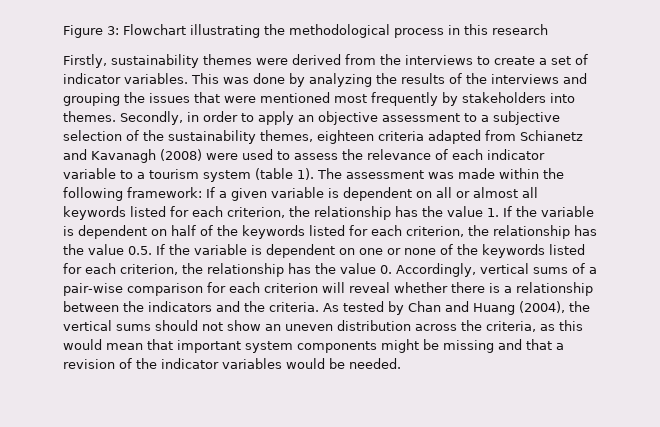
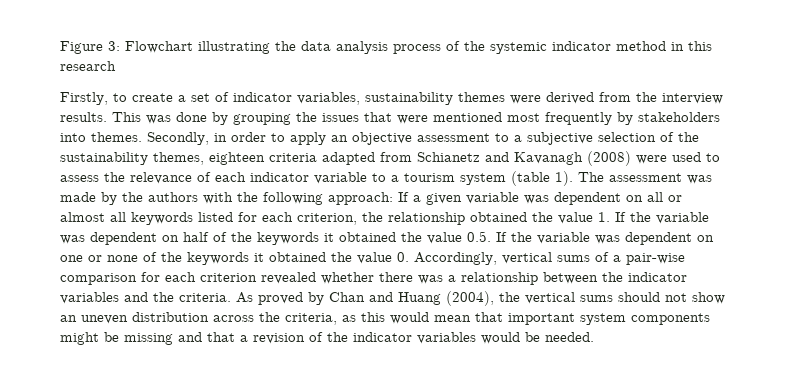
- Figure 3: Flowchart illustrating the methodological process in this research
- Firstly, sustainability themes were derived from the interviews to create a set of indicator variables. This was done by analyzing the results of the interviews and grouping the issues that were mentioned most frequently by stakeholders into themes.
+ Figure 3: Flowchart illustrating the data analysis process of the systemic indicator method in this research
+ Firstly, to create a set of indicator variables, sustainability themes were derived from the interview results. This was done by grouping the issues that were mentioned most frequently by stakeholders into themes.
- The assessment was made within the following framework:
+ The assessment was made by the authors with the following approach:
- If a given variable is dependent on all or almost all keywords listed for each criterion, the relationship has the value 1. If the variable is dependent on half of the keywords listed for each criterion, the relationship has the value 0.5. If the variable is dependent on one or none of the keywords listed for each criterion, the relationship has the value 0. Accordingly, vertical sums of a pair-wise comparison for each criterion will reveal whether there is a relationship between the indicators and the criteria.
+ If a given variable was dependent on all or almost all keywords listed for each criterion, the relationship obtained the value 1. If the variable was dependent on half of the keywords it obtained the value 0.5. If the variable was dependent on one or none of the keywords it obtained the value 0. Accordingly, vertical sums of a pair-wise comparison for each criterion revealed whether there was a relationship between the indicator variables and the criteria.
- As tested by Chan and Huang (2004), the vertical sums should not show an uneven distribution across the criteria, as this would mean that important system components might be missing and that a revision of the indicator variables would be needed.
+ As proved by Chan and Huang (2004), the vertical sums should not show an uneven distribution across the criteria, as this would mean that important system components might be missing and that a revision of the indicator variables would be needed.

